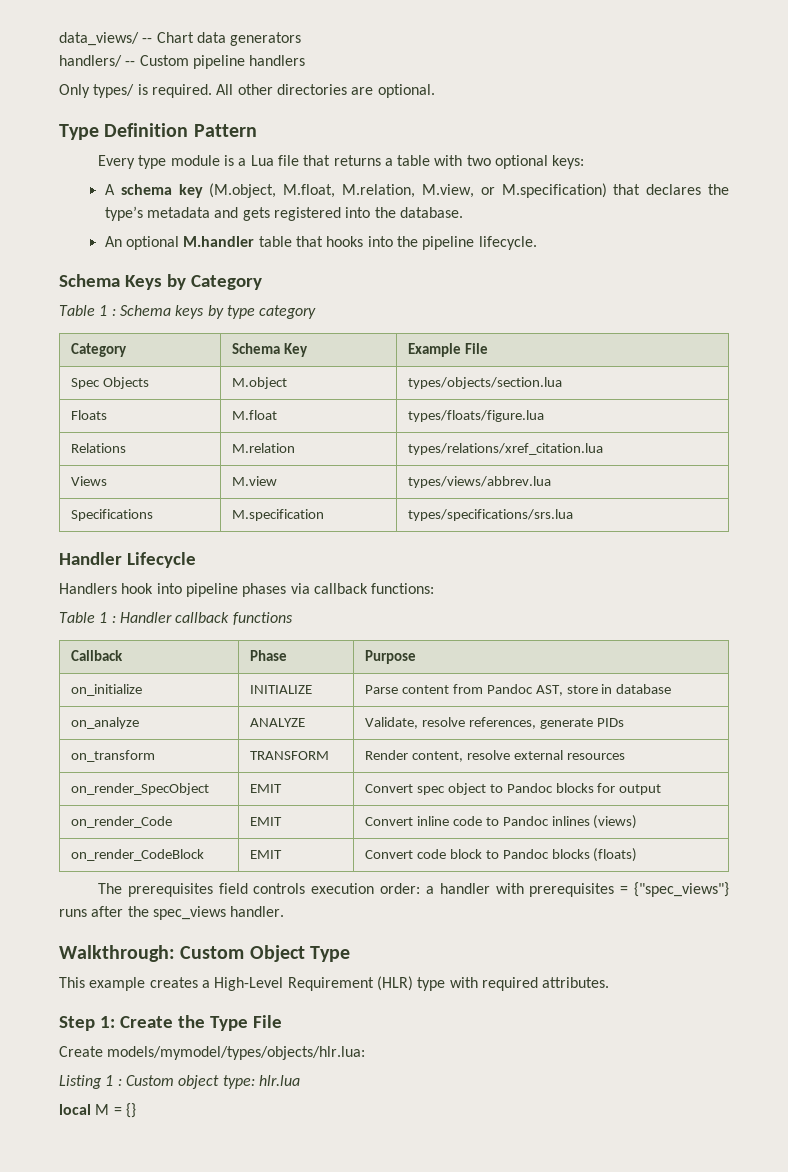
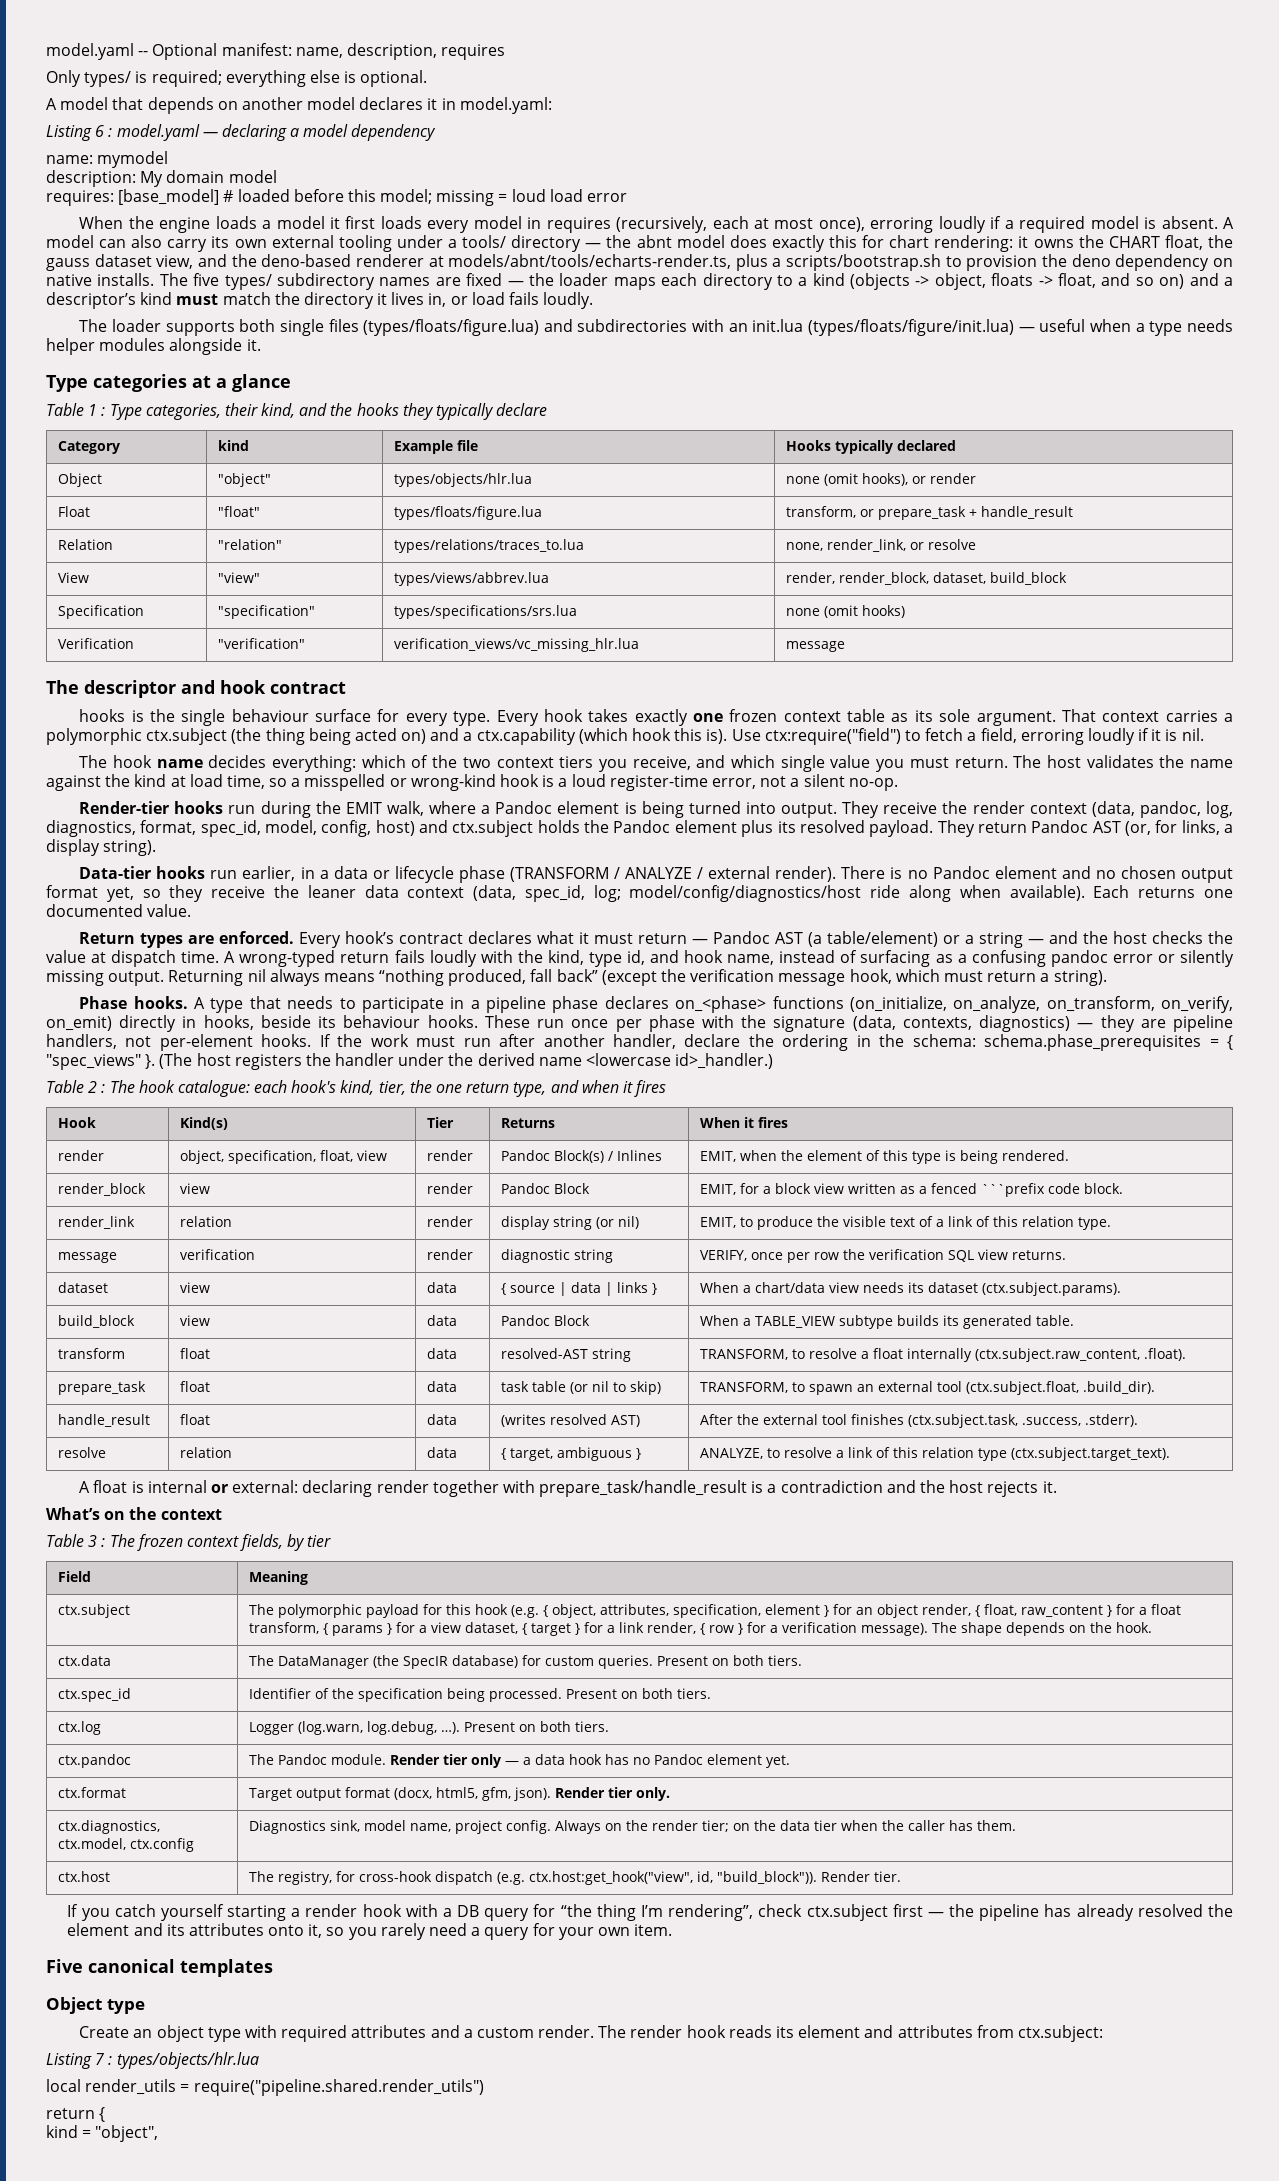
- data_views/ -- Chart data generators
- handlers/ -- Custom pipeline handlers
- Only types/ is required. All other directories are optional.
- Type Definition Pattern
- Every type module is a Lua file that returns a table with two optional keys:
- A schema key (M.object, M.float, M.relation, M.view, or M.specification) that declares the type’s metadata and gets registered into the database.
- An optional M.handler table that hooks into the pipeline lifecycle.
- Schema Keys by Category
- Table 1 : Schema keys by type category
+ model.yaml -- Optional manifest: name, description, requires
+ Only types/ is required; everything else is optional.
+ A model that depends on another model declares it in model.yaml:
+ Listing 6 : model.yaml — declaring a model dependency
+ name: mymodel
+ description: My domain model
+ requires: [base_model] # loaded before this model; missing = loud load error
+ When the engine loads a model it first loads every model in requires (recursively, each at most once), erroring loudly if a required model is absent. A model can also carry its own external tooling under a tools/ directory — the abnt model does exactly this for chart rendering: it owns the CHART float, the gauss dataset view, and the deno-based renderer at models/abnt/tools/echarts-render.ts, plus a scripts/bootstrap.sh to provision the deno dependency on native installs. The five types/ subdirectory names are fixed — the loader maps each directory to a kind (objects -> object, floats -> float, and so on) and a descriptor’s kind must match the directory it lives in, or load fails loudly.
+ The loader supports both single files (types/floats/figure.lua) and subdirectories with an init.lua (types/floats/figure/init.lua) — useful when a type needs helper modules alongside it.
+ Type categories at a glance
+ Table 1 : Type categories, their kind, and the hooks they typically declare
- Category | Schema Key | Example File
- Spec Objects | M.object | types/objects/section.lua
- Floats | M.float | types/floats/figure.lua
- Relations | M.relation | types/relations/xref_citation.lua
- Views | M.view | types/views/abbrev.lua
- Specifications | M.specification | types/specifications/srs.lua
- Handler Lifecycle
- Handlers hook into pipeline phases via callback functions:
- Table 1 : Handler callback functions
- Callback | Phase | Purpose
- on_initialize | INITIALIZE | Parse content from Pandoc AST, store in database
- on_analyze | ANALYZE | Validate, resolve references, generate PIDs
- on_transform | TRANSFORM | Render content, resolve external resources
- on_render_SpecObject | EMIT | Convert spec object to Pandoc blocks for output
- on_render_Code | EMIT | Convert inline code to Pandoc inlines (views)
- on_render_CodeBlock | EMIT | Convert code block to Pandoc blocks (floats)
- The prerequisites field controls execution order: a handler with prerequisites = {"spec_views"} runs after the spec_views handler.
- Walkthrough: Custom Object Type
- This example creates a High-Level Requirement (HLR) type with required attributes.
- Step 1: Create the Type File
- Create models/mymodel/types/objects/hlr.lua:
- Listing 1 : Custom object type: hlr.lua
- local M = {}
+ Category | kind | Example file | Hooks typically declared
+ Object | "object" | types/objects/hlr.lua | none (omit hooks), or render
+ Float | "float" | types/floats/figure.lua | transform, or prepare_task + handle_result
+ Relation | "relation" | types/relations/traces_to.lua | none, render_link, or resolve
+ View | "view" | types/views/abbrev.lua | render, render_block, dataset, build_block
+ Specification | "specification" | types/specifications/srs.lua | none (omit hooks)
+ Verification | "verification" | verification_views/vc_missing_hlr.lua | message
+ The descriptor and hook contract
+ hooks is the single behaviour surface for every type. Every hook takes exactly one frozen context table as its sole argument. That context carries a polymorphic ctx.subject (the thing being acted on) and a ctx.capability (which hook this is). Use ctx:require("field") to fetch a field, erroring loudly if it is nil.
+ The hook name decides everything: which of the two context tiers you receive, and which single value you must return. The host validates the name against the kind at load time, so a misspelled or wrong-kind hook is a loud register-time error, not a silent no-op.
+ Render-tier hooks run during the EMIT walk, where a Pandoc element is being turned into output. They receive the render context (data, pandoc, log, diagnostics, format, spec_id, model, config, host) and ctx.subject holds the Pandoc element plus its resolved payload. They return Pandoc AST (or, for links, a display string).
+ Data-tier hooks run earlier, in a data or lifecycle phase (TRANSFORM / ANALYZE / external render). There is no Pandoc element and no chosen output format yet, so they receive the leaner data context (data, spec_id, log; model/config/diagnostics/host ride along when available). Each returns one documented value.
+ Return types are enforced. Every hook’s contract declares what it must return — Pandoc AST (a table/element) or a string — and the host checks the value at dispatch time. A wrong-typed return fails loudly with the kind, type id, and hook name, instead of surfacing as a confusing pandoc error or silently missing output. Returning nil always means “nothing produced, fall back” (except the verification message hook, which must return a string).
+ Phase hooks. A type that needs to participate in a pipeline phase declares on_<phase> functions (on_initialize, on_analyze, on_transform, on_verify, on_emit) directly in hooks, beside its behaviour hooks. These run once per phase with the signature (data, contexts, diagnostics) — they are pipeline handlers, not per-element hooks. If the work must run after another handler, declare the ordering in the schema: schema.phase_prerequisites = { "spec_views" }. (The host registers the handler under the derived name <lowercase id>_handler.)
+ Table 2 : The hook catalogue: each hook's kind, tier, the one return type, and when it fires
+ Hook | Kind(s) | Tier | Returns | When it fires
+ render | object, specification, float, view | render | Pandoc Block(s) / Inlines | EMIT, when the element of this type is being rendered.
+ render_block | view | render | Pandoc Block | EMIT, for a block view written as a fenced ```prefix code block.
+ render_link | relation | render | display string (or nil) | EMIT, to produce the visible text of a link of this relation type.
+ message | verification | render | diagnostic string | VERIFY, once per row the verification SQL view returns.
+ dataset | view | data | { source | data | links } | When a chart/data view needs its dataset (ctx.subject.params).
+ build_block | view | data | Pandoc Block | When a TABLE_VIEW subtype builds its generated table.
+ transform | float | data | resolved-AST string | TRANSFORM, to resolve a float internally (ctx.subject.raw_content, .float).
+ prepare_task | float | data | task table (or nil to skip) | TRANSFORM, to spawn an external tool (ctx.subject.float, .build_dir).
+ handle_result | float | data | (writes resolved AST) | After the external tool finishes (ctx.subject.task, .success, .stderr).
+ resolve | relation | data | { target, ambiguous } | ANALYZE, to resolve a link of this relation type (ctx.subject.target_text).
+ A float is internal or external: declaring render together with prepare_task/handle_result is a contradiction and the host rejects it.
+ What’s on the context
+ Table 3 : The frozen context fields, by tier
+ Field | Meaning
+ ctx.subject | The polymorphic payload for this hook (e.g. { object, attributes, specification, element } for an object render, { float, raw_content } for a float transform, { params } for a view dataset, { target } for a link render, { row } for a verification message). The shape depends on the hook.
+ ctx.data | The DataManager (the SpecIR database) for custom queries. Present on both tiers.
+ ctx.spec_id | Identifier of the specification being processed. Present on both tiers.
+ ctx.log | Logger (log.warn, log.debug, …). Present on both tiers.
+ ctx.pandoc | The Pandoc module. Render tier only — a data hook has no Pandoc element yet.
+ ctx.format | Target output format (docx, html5, gfm, json). Render tier only.
+ ctx.diagnostics, ctx.model, ctx.config | Diagnostics sink, model name, project config. Always on the render tier; on the data tier when the caller has them.
+ ctx.host | The registry, for cross-hook dispatch (e.g. ctx.host:get_hook("view", id, "build_block")). Render tier.
+ If you catch yourself starting a render hook with a DB query for “the thing I’m rendering”, check ctx.subject first — the pipeline has already resolved the element and its attributes onto it, so you rarely need a query for your own item.
+ Five canonical templates
+ Object type
+ Create an object type with required attributes and a custom render. The render hook reads its element and attributes from ctx.subject:
+ Listing 7 : types/objects/hlr.lua
+ local render_utils = require("pipeline.shared.render_utils")
+ return {
+ kind = "object",

